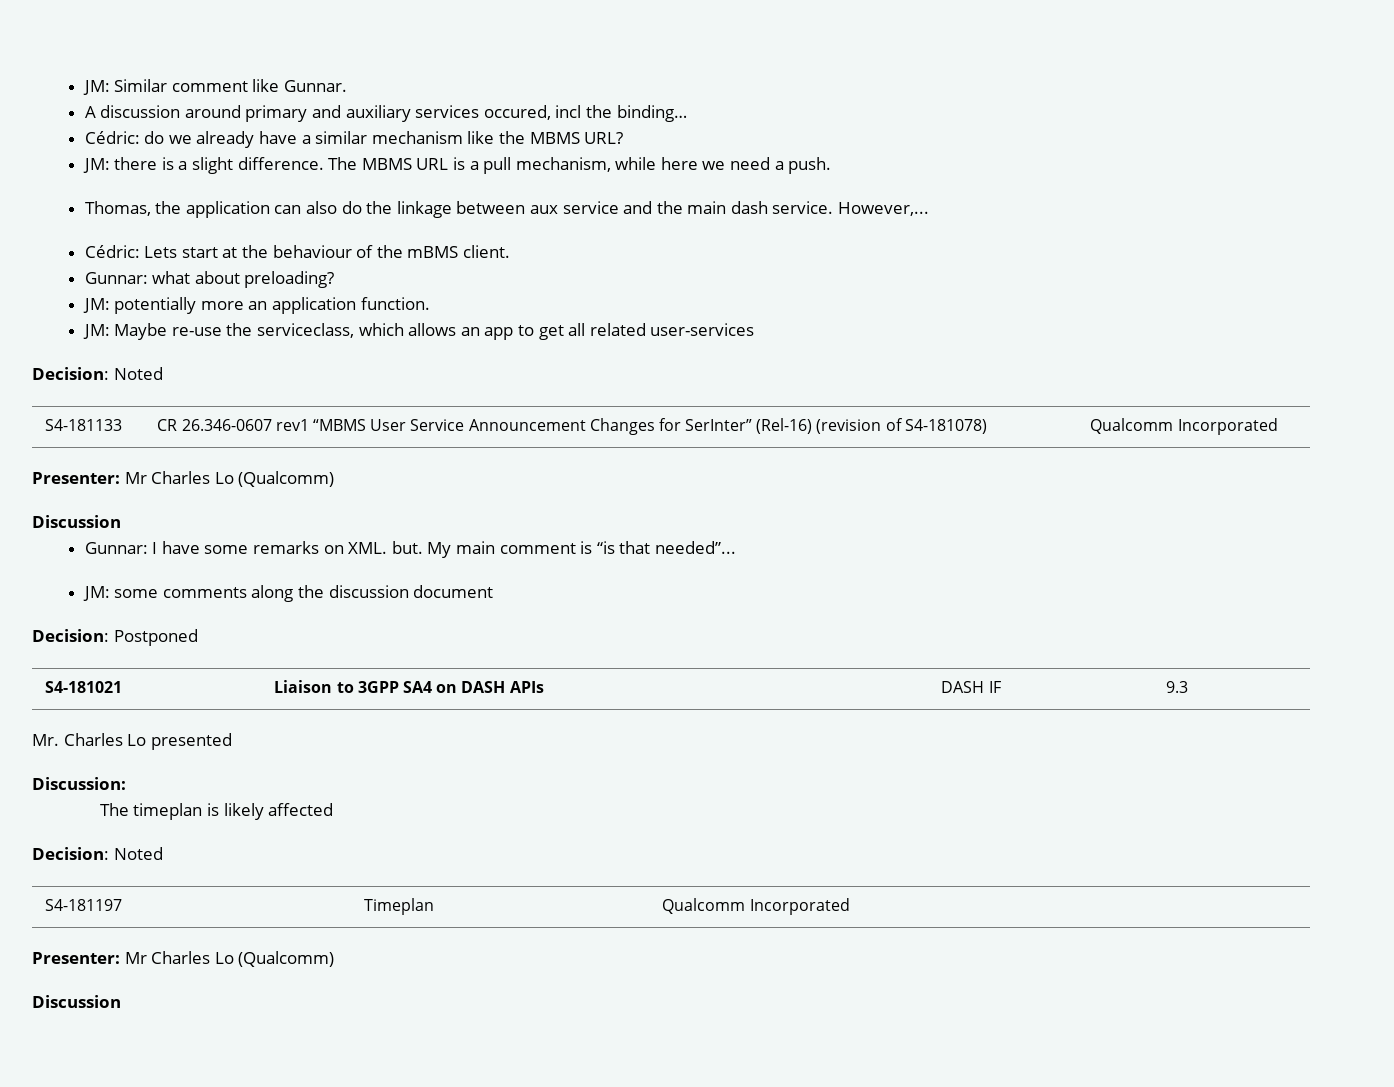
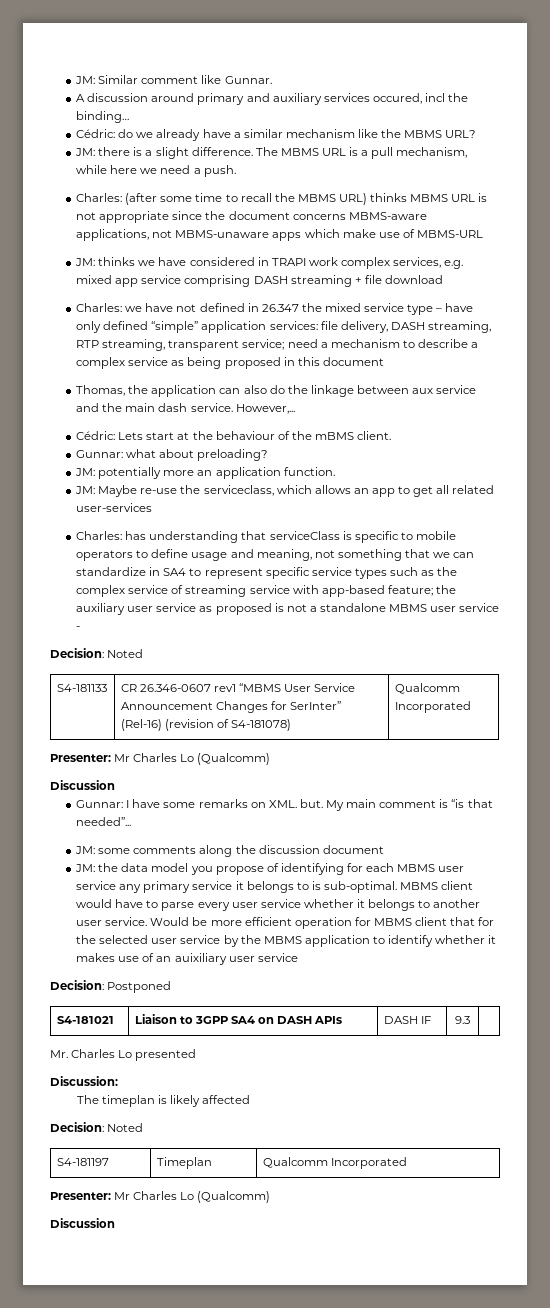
+ Charles: (after some time to recall the MBMS URL) thinks MBMS URL is not appropriate since the document concerns MBMS-aware applications, not MBMS-unaware apps which make use of MBMS-URL
+ JM: thinks we have considered in TRAPI work complex services, e.g. mixed app service comprising DASH streaming + file download
+ Charles: we have not defined in 26.347 the mixed service type – have only defined “simple” application services: file delivery, DASH streaming, RTP streaming, transparent service; need a mechanism to describe a complex service as being proposed in this document
+ Charles: has understanding that serviceClass is specific to mobile operators to define usage and meaning, not something that we can standardize in SA4 to represent specific service types such as the complex service of streaming service with app-based feature; the auxiliary user service as proposed is not a standalone MBMS user service -
+ JM: the data model you propose of identifying for each MBMS user service any primary service it belongs to is sub-optimal. MBMS client would have to parse every user service whether it belongs to another user service. Would be more efficient operation for MBMS client that for the selected user service by the MBMS application to identify whether it makes use of an auixiliary user service

